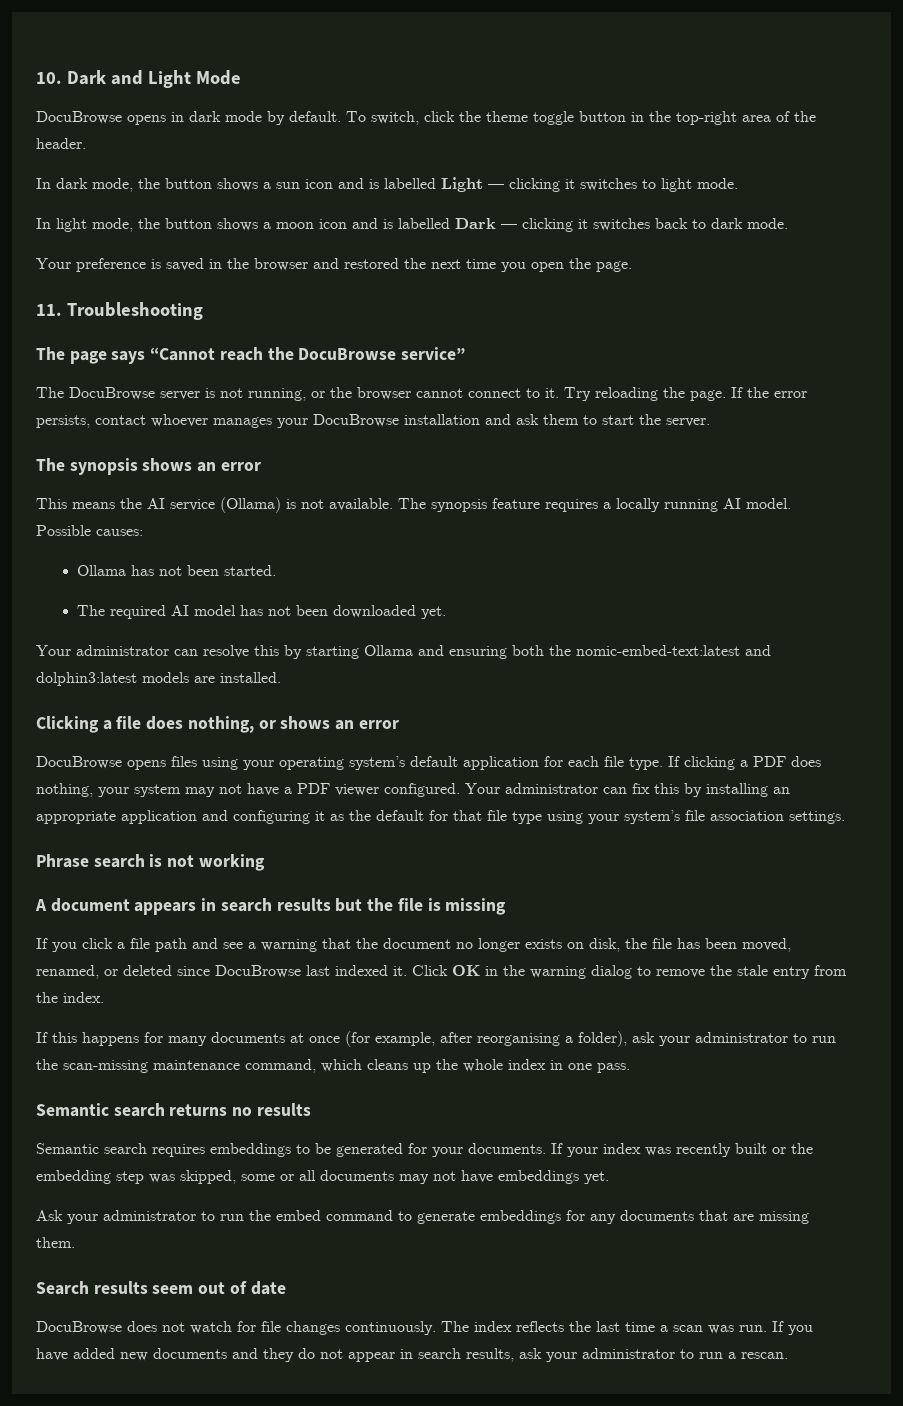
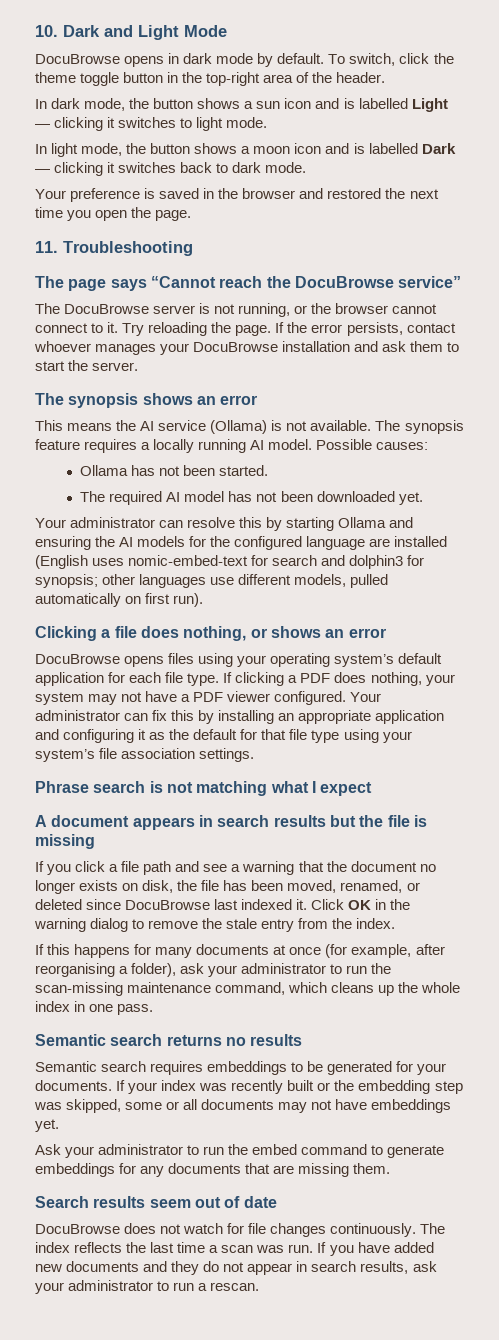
- Your administrator can resolve this by starting Ollama and ensuring both the nomic-embed-text:latest and dolphin3:latest models are installed.
+ Your administrator can resolve this by starting Ollama and ensuring the AI models for the configured language are installed (English uses nomic-embed-text for search and dolphin3 for synopsis; other languages use different models, pulled automatically on first run).
- Phrase search is not working
+ Phrase search is not matching what I expect

